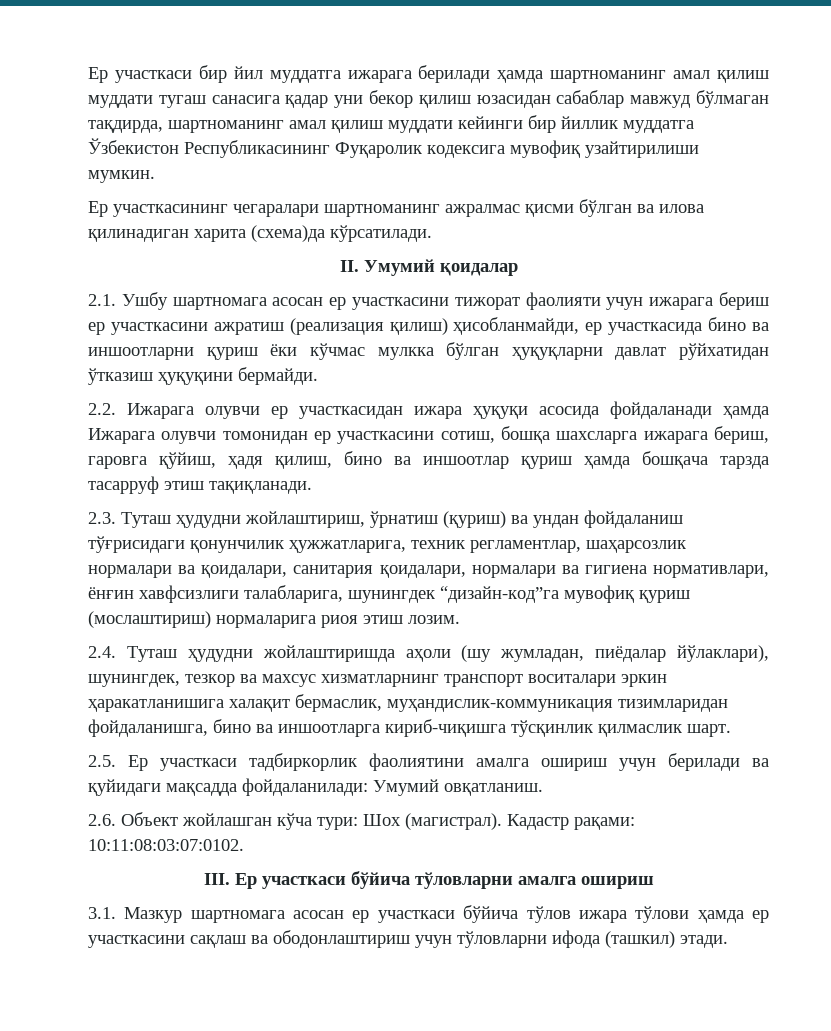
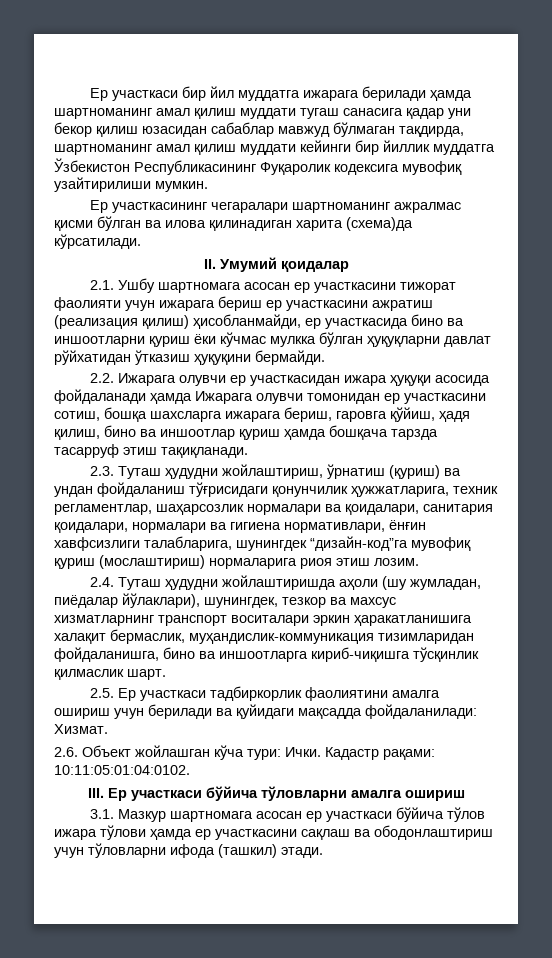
- 2.5. Ер участкаси тадбиркорлик фаолиятини амалга ошириш учун берилади ва қуйидаги мақсадда фойдаланилади: Умумий овқатланиш.
+ 2.5. Ер участкаси тадбиркорлик фаолиятини амалга ошириш учун берилади ва қуйидаги мақсадда фойдаланилади: Хизмат.
- 2.6. Объект жойлашган кўча тури: Шох (магистрал).
+ 2.6. Объект жойлашган кўча тури: Ички.
- Кадастр рақами: 10:11:08:03:07:0102.
+ Кадастр рақами: 10:11:05:01:04:0102.

